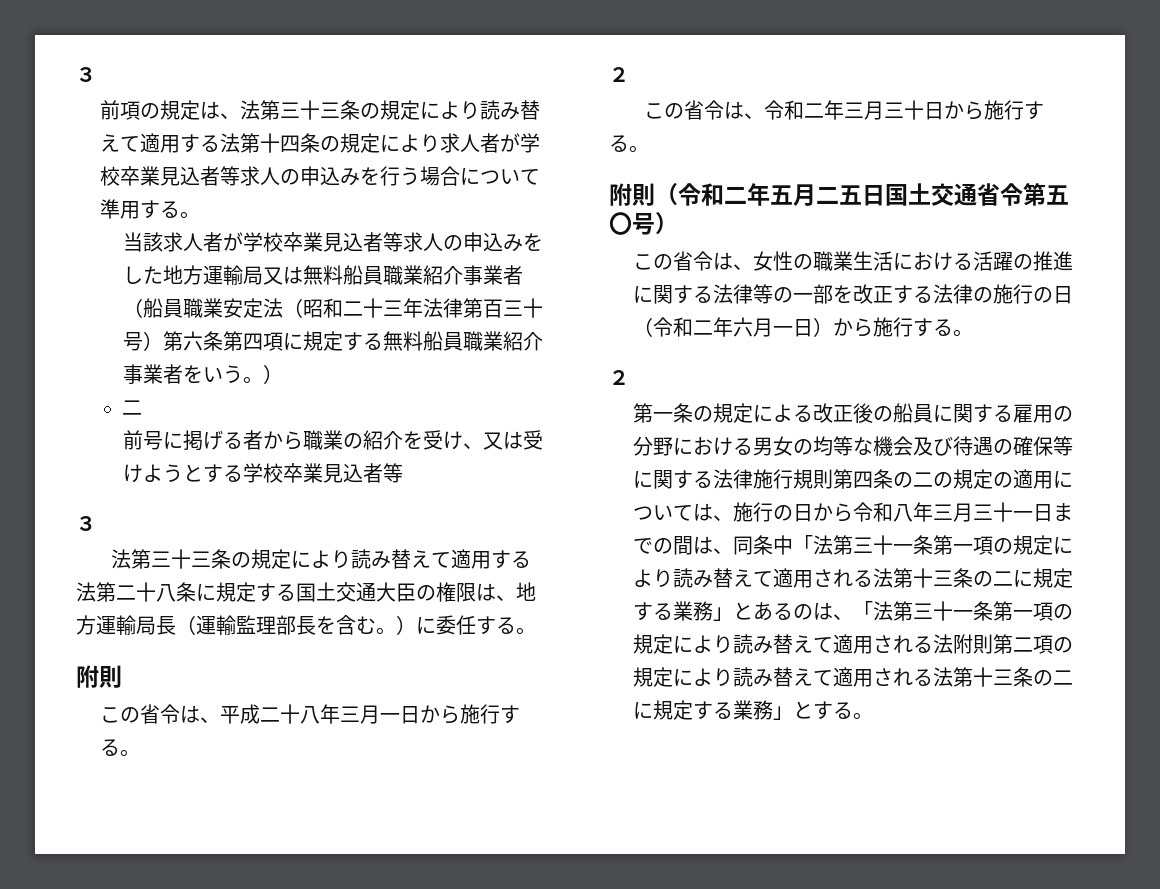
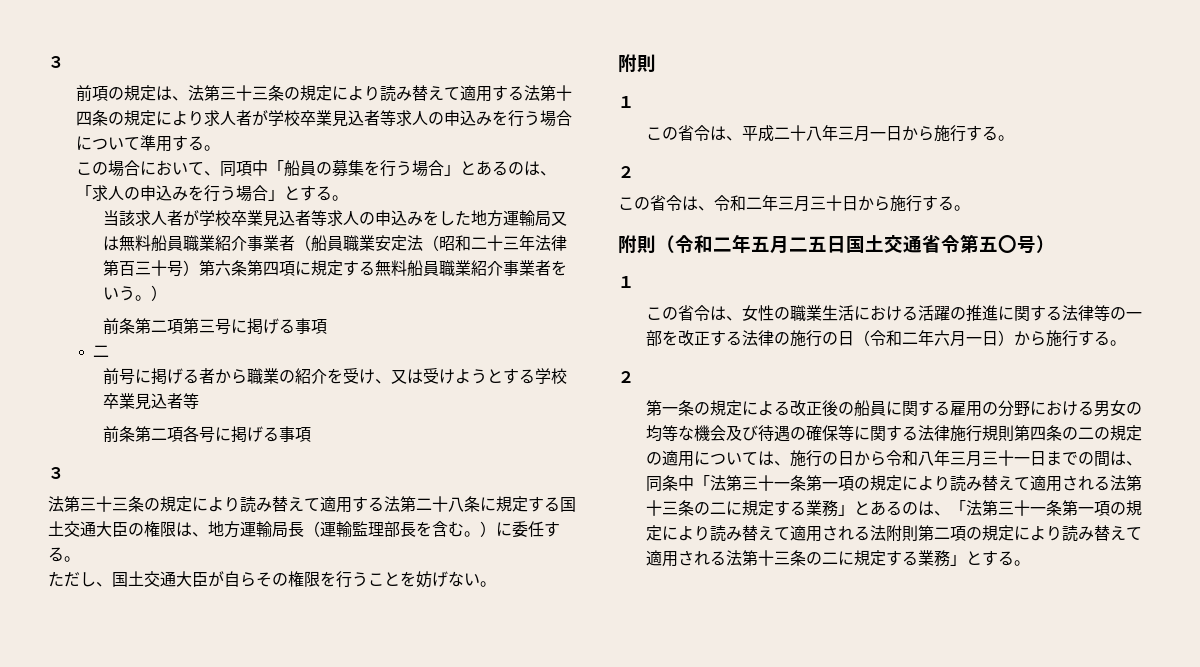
+ この場合において、同項中「船員の募集を行う場合」とあるのは、「求人の申込みを行う場合」とする。
+ 前条第二項第三号に掲げる事項
+ 前条第二項各号に掲げる事項
  法第三十三条の規定により読み替えて適用する法第二十八条に規定する国土交通大臣の権限は、地方運輸局長（運輸監理部長を含む。）に委任する。
+ ただし、国土交通大臣が自らその権限を行うことを妨げない。
  附則
+ １
  附則（令和二年五月二五日国土交通省令第五〇号）
+ １

